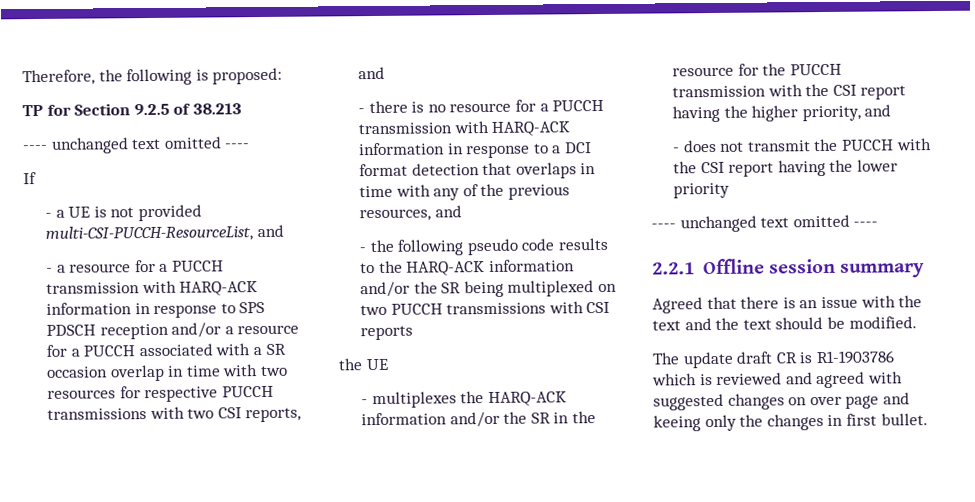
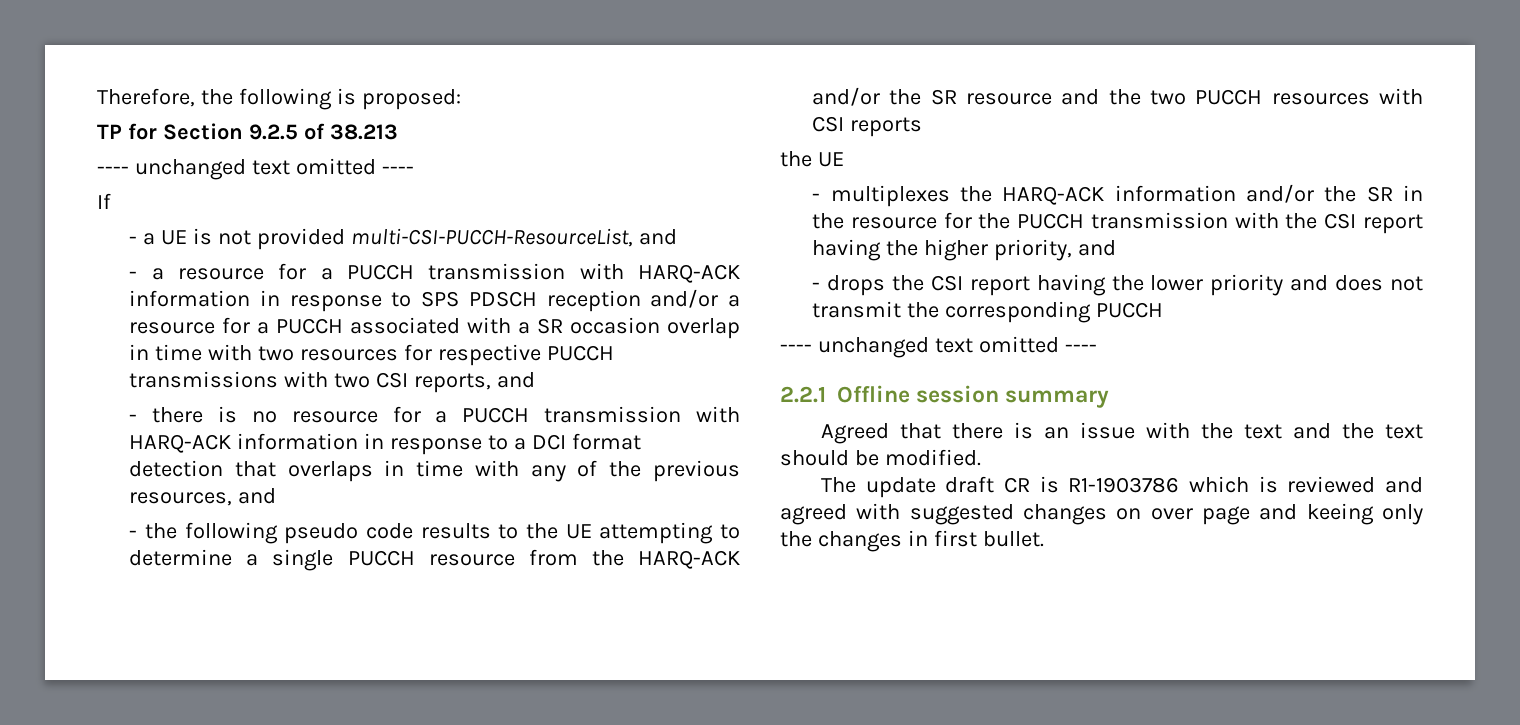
- - the following pseudo code results to the HARQ-ACK information and/or the SR being multiplexed on two PUCCH transmissions with CSI reports
+ - the following pseudo code results to the UE attempting to determine a single PUCCH resource from the HARQ-ACK and/or the SR resource and the two PUCCH resources with CSI reports
- - does not transmit the PUCCH with the CSI report having the lower priority
+ - drops the CSI report having the lower priority and does not transmit the corresponding PUCCH

